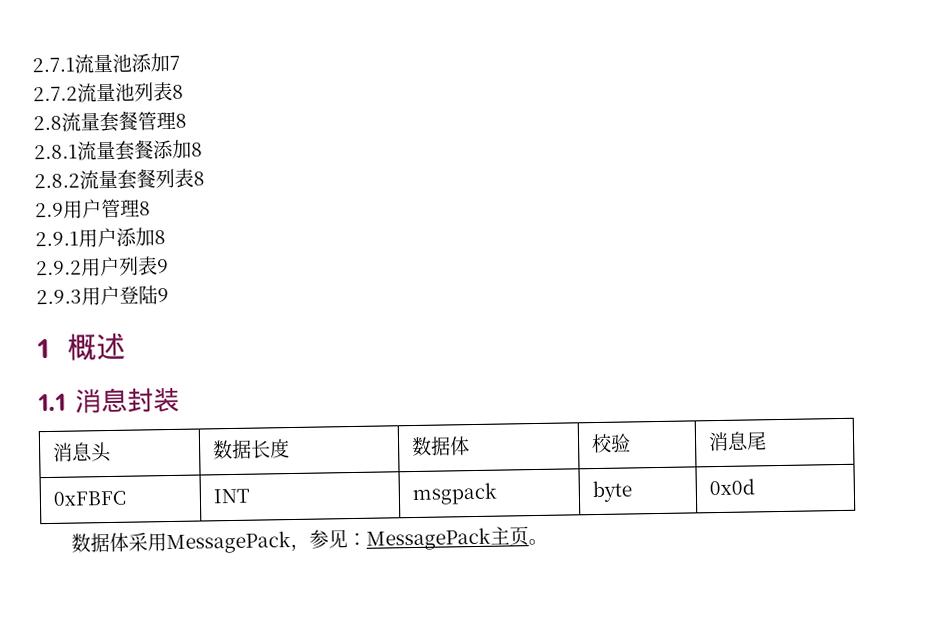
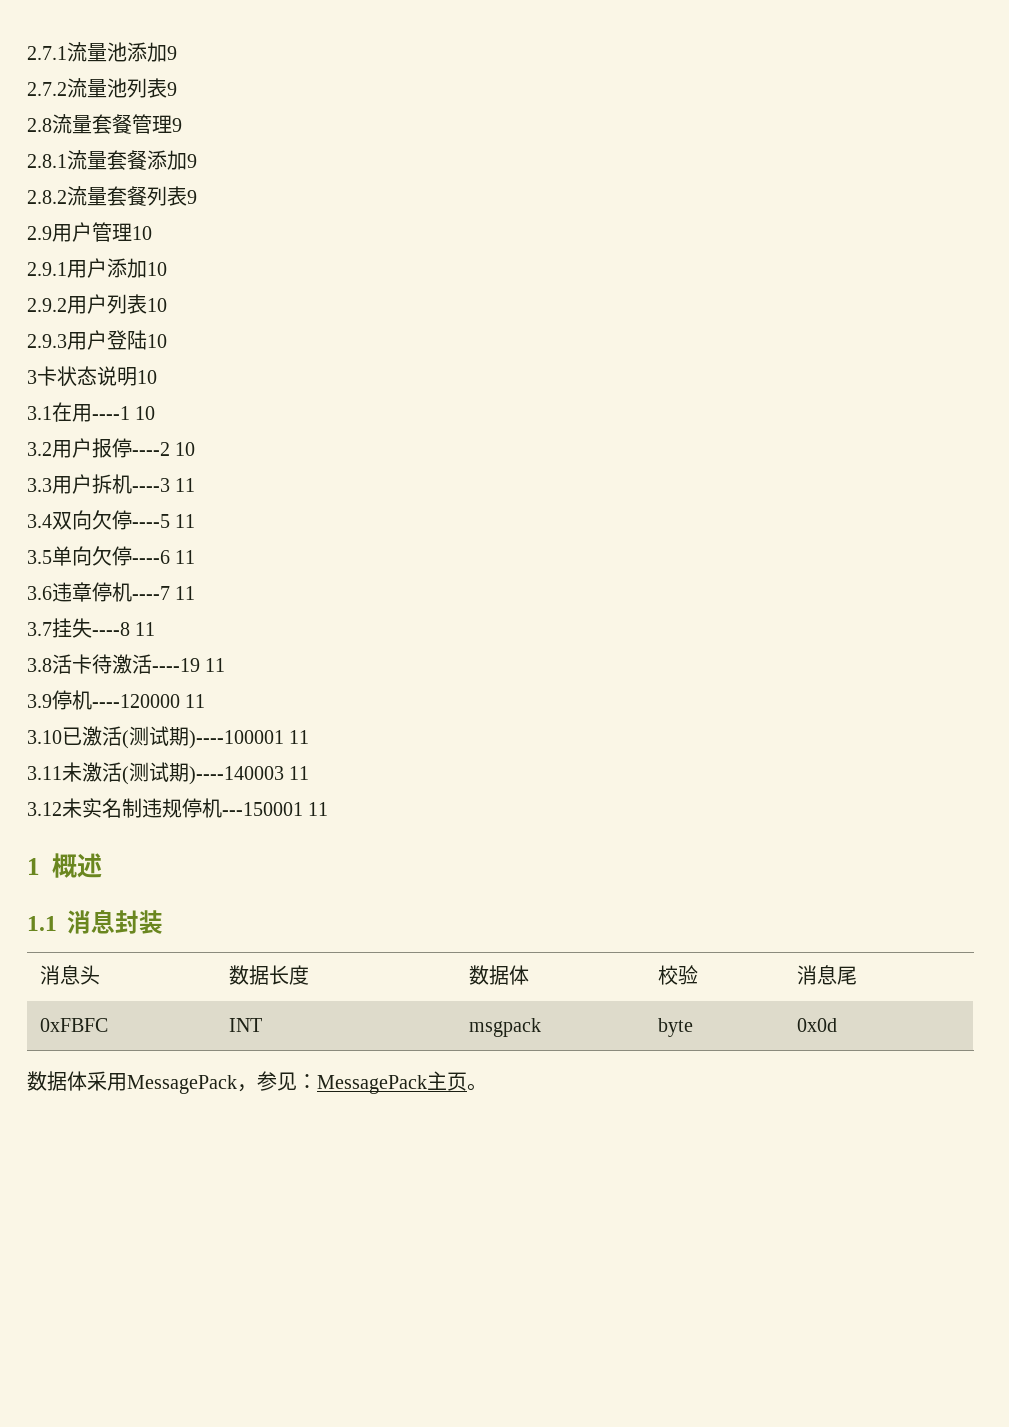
- 2.7.1流量池添加7
+ 2.7.1流量池添加9
- 2.7.2流量池列表8
+ 2.7.2流量池列表9
- 2.8流量套餐管理8
+ 2.8流量套餐管理9
- 2.8.1流量套餐添加8
+ 2.8.1流量套餐添加9
- 2.8.2流量套餐列表8
+ 2.8.2流量套餐列表9
- 2.9用户管理8
+ 2.9用户管理10
- 2.9.1用户添加8
+ 2.9.1用户添加10
- 2.9.2用户列表9
+ 2.9.2用户列表10
- 2.9.3用户登陆9
+ 2.9.3用户登陆10
+ 3卡状态说明10
+ 3.1在用----1 10
+ 3.2用户报停----2 10
+ 3.3用户拆机----3 11
+ 3.4双向欠停----5 11
+ 3.5单向欠停----6 11
+ 3.6违章停机----7 11
+ 3.7挂失----8 11
+ 3.8活卡待激活----19 11
+ 3.9停机----120000 11
+ 3.10已激活(测试期)----100001 11
+ 3.11未激活(测试期)----140003 11
+ 3.12未实名制违规停机---150001 11

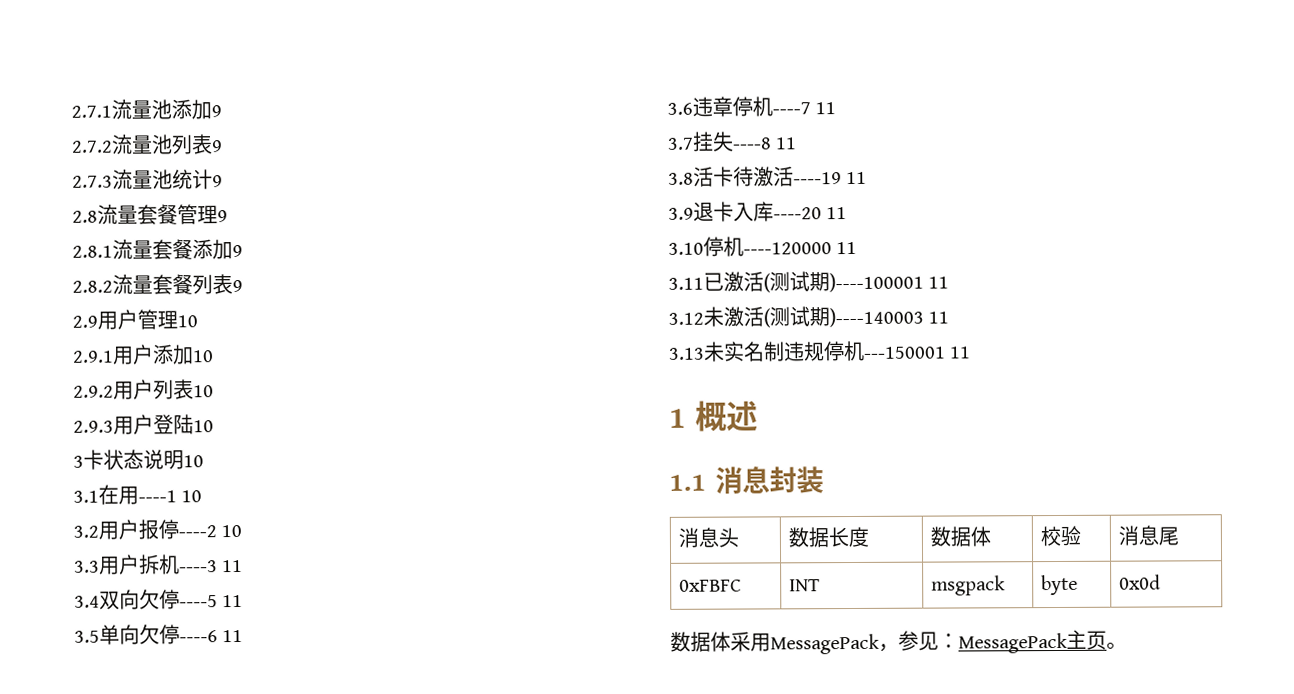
+ 2.7.3流量池统计9
- 3.9停机----120000 11
+ 3.9退卡入库----20 11
+ 3.10停机----120000 11
- 3.10已激活(测试期)----100001 11
+ 3.11已激活(测试期)----100001 11
- 3.11未激活(测试期)----140003 11
+ 3.12未激活(测试期)----140003 11
- 3.12未实名制违规停机---150001 11
+ 3.13未实名制违规停机---150001 11

